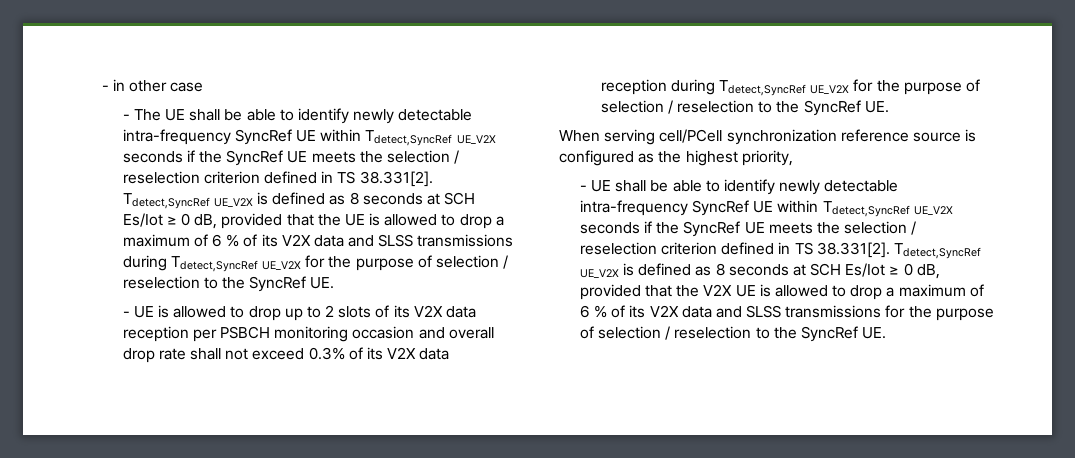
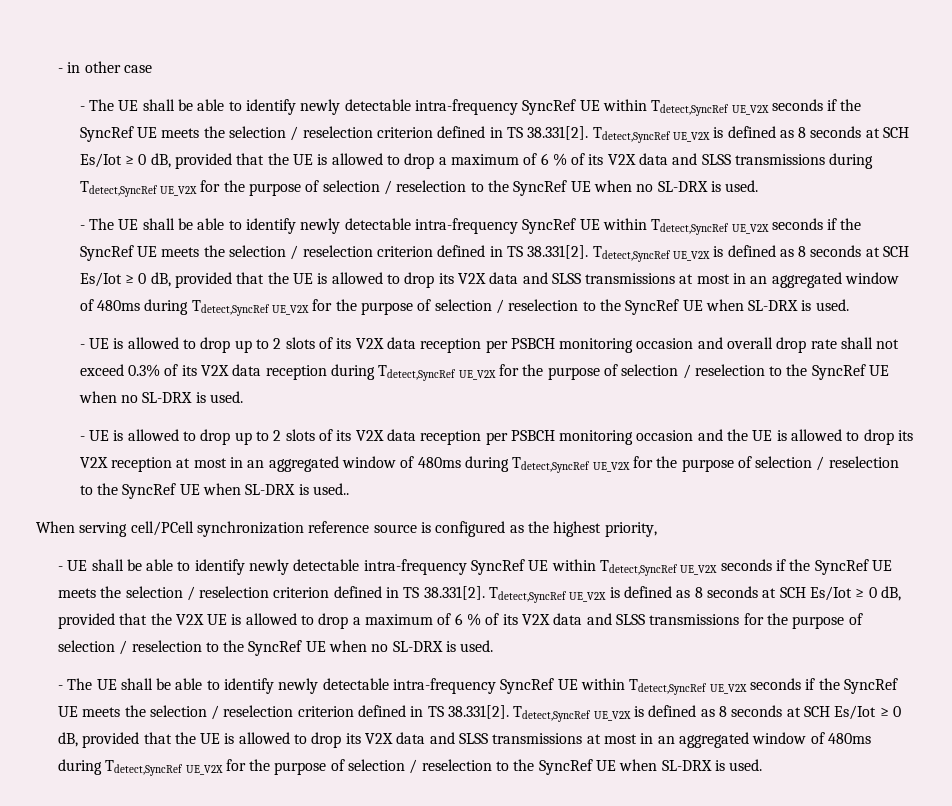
- - The UE shall be able to identify newly detectable intra-frequency SyncRef UE within Tdetect,SyncRef UE_V2X seconds if the SyncRef UE meets the selection / reselection criterion defined in TS 38.331[2]. Tdetect,SyncRef UE_V2X is defined as 8 seconds at SCH Es/Iot ≥ 0 dB, provided that the UE is allowed to drop a maximum of 6 % of its V2X data and SLSS transmissions during Tdetect,SyncRef UE_V2X for the purpose of selection / reselection to the SyncRef UE.
+ - The UE shall be able to identify newly detectable intra-frequency SyncRef UE within Tdetect,SyncRef UE_V2X seconds if the SyncRef UE meets the selection / reselection criterion defined in TS 38.331[2]. Tdetect,SyncRef UE_V2X is defined as 8 seconds at SCH Es/Iot ≥ 0 dB, provided that the UE is allowed to drop a maximum of 6 % of its V2X data and SLSS transmissions during Tdetect,SyncRef UE_V2X for the purpose of selection / reselection to the SyncRef UE when no SL-DRX is used.
+ - The UE shall be able to identify newly detectable intra-frequency SyncRef UE within Tdetect,SyncRef UE_V2X seconds if the SyncRef UE meets the selection / reselection criterion defined in TS 38.331[2]. Tdetect,SyncRef UE_V2X is defined as 8 seconds at SCH Es/Iot ≥ 0 dB, provided that the UE is allowed to drop its V2X data and SLSS transmissions at most in an aggregated window of 480ms during Tdetect,SyncRef UE_V2X for the purpose of selection / reselection to the SyncRef UE when SL-DRX is used.
- - UE is allowed to drop up to 2 slots of its V2X data reception per PSBCH monitoring occasion and overall drop rate shall not exceed 0.3% of its V2X data reception during Tdetect,SyncRef UE_V2X for the purpose of selection / reselection to the SyncRef UE.
+ - UE is allowed to drop up to 2 slots of its V2X data reception per PSBCH monitoring occasion and overall drop rate shall not exceed 0.3% of its V2X data reception during Tdetect,SyncRef UE_V2X for the purpose of selection / reselection to the SyncRef UE when no SL-DRX is used.
+ - UE is allowed to drop up to 2 slots of its V2X data reception per PSBCH monitoring occasion and the UE is allowed to drop its V2X reception at most in an aggregated window of 480ms during Tdetect,SyncRef UE_V2X for the purpose of selection / reselection to the SyncRef UE when SL-DRX is used..
- - UE shall be able to identify newly detectable intra-frequency SyncRef UE within Tdetect,SyncRef UE_V2X seconds if the SyncRef UE meets the selection / reselection criterion defined in TS 38.331[2]. Tdetect,SyncRef UE_V2X is defined as 8 seconds at SCH Es/Iot ≥ 0 dB, provided that the V2X UE is allowed to drop a maximum of 6 % of its V2X data and SLSS transmissions for the purpose of selection / reselection to the SyncRef UE.
+ - UE shall be able to identify newly detectable intra-frequency SyncRef UE within Tdetect,SyncRef UE_V2X seconds if the SyncRef UE meets the selection / reselection criterion defined in TS 38.331[2]. Tdetect,SyncRef UE_V2X is defined as 8 seconds at SCH Es/Iot ≥ 0 dB, provided that the V2X UE is allowed to drop a maximum of 6 % of its V2X data and SLSS transmissions for the purpose of selection / reselection to the SyncRef UE when no SL-DRX is used.
+ - The UE shall be able to identify newly detectable intra-frequency SyncRef UE within Tdetect,SyncRef UE_V2X seconds if the SyncRef UE meets the selection / reselection criterion defined in TS 38.331[2]. Tdetect,SyncRef UE_V2X is defined as 8 seconds at SCH Es/Iot ≥ 0 dB, provided that the UE is allowed to drop its V2X data and SLSS transmissions at most in an aggregated window of 480ms during Tdetect,SyncRef UE_V2X for the purpose of selection / reselection to the SyncRef UE when SL-DRX is used.

